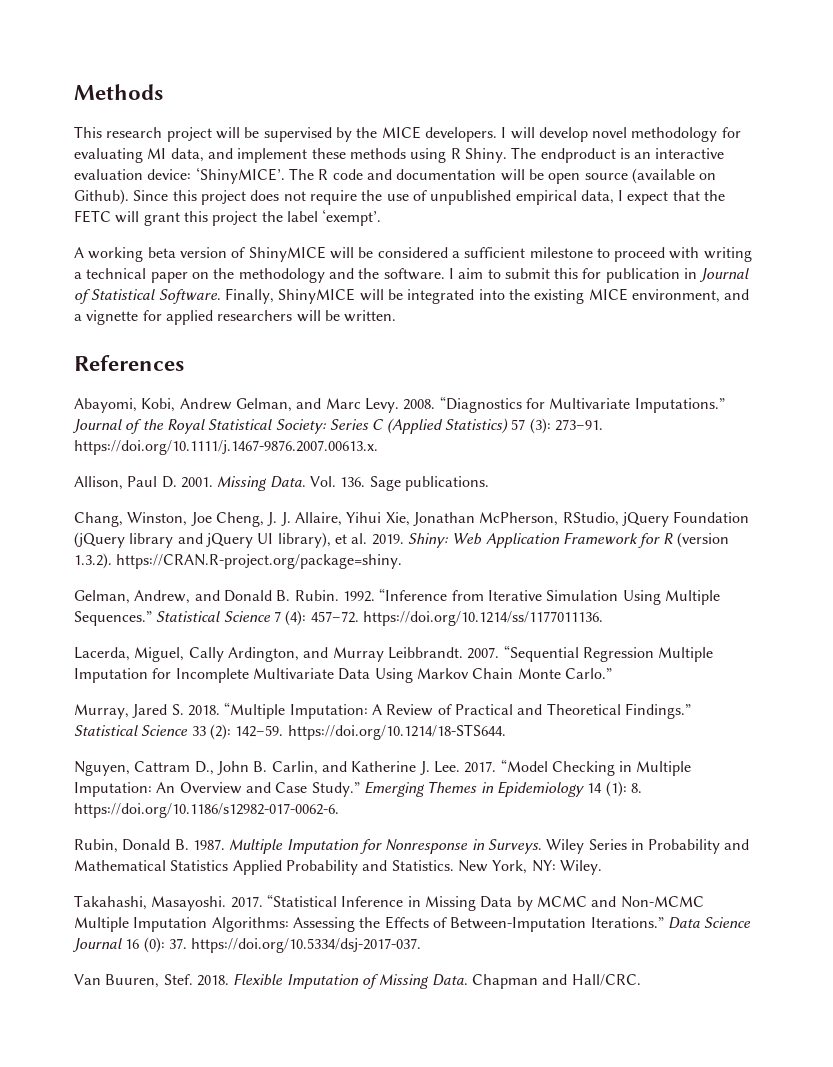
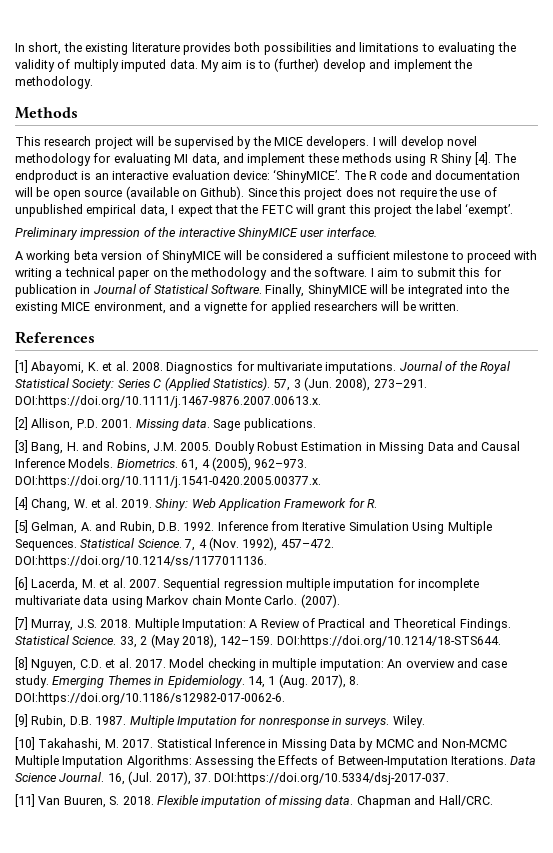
+ In short, the existing literature provides both possibilities and limitations to evaluating the validity of multiply imputed data. My aim is to (further) develop and implement the methodology.
- I will develop novel methodology for evaluating MI data, and implement these methods using R Shiny.
+ I will develop novel methodology for evaluating MI data, and implement these methods using R Shiny [4].
+ Preliminary impression of the interactive ShinyMICE user interface.
- Abayomi, Kobi, Andrew Gelman, and Marc Levy. 2008. “Diagnostics for Multivariate Imputations.”
+ [1] Abayomi, K. et al. 2008. Diagnostics for multivariate imputations.
- Journal of the Royal Statistical Society: Series C (Applied Statistics) 57 (3): 273–91. https://doi.org/10.1111/j.1467-9876.2007.00613.x.
- Allison, Paul D. 2001. Missing Data. Vol. 136. Sage publications.
- Chang, Winston, Joe Cheng, J. J. Allaire, Yihui Xie, Jonathan McPherson, RStudio, jQuery Foundation (jQuery library and jQuery UI library), et al. 2019.
+ Journal of the Royal Statistical Society: Series C (Applied Statistics). 57, 3 (Jun. 2008), 273–291. DOI:https://doi.org/10.1111/j.1467-9876.2007.00613.x.
+ [2] Allison, P.D. 2001. Missing data. Sage publications.
+ [3] Bang, H. and Robins, J.M. 2005. Doubly Robust Estimation in Missing Data and Causal Inference Models. Biometrics. 61, 4 (2005), 962–973. DOI:https://doi.org/10.1111/j.1541-0420.2005.00377.x.
+ [4] Chang, W. et al. 2019.
- Shiny: Web Application Framework for R (version 1.3.2). https://CRAN.R-project.org/package=shiny.
- Gelman, Andrew, and Donald B. Rubin. 1992. “Inference from Iterative Simulation Using Multiple Sequences.” Statistical Science 7 (4): 457–72. https://doi.org/10.1214/ss/1177011136.
- Lacerda, Miguel, Cally Ardington, and Murray Leibbrandt. 2007. “Sequential Regression Multiple Imputation for Incomplete Multivariate Data Using Markov Chain Monte Carlo.”
- Murray, Jared S. 2018. “Multiple Imputation: A Review of Practical and Theoretical Findings.” Statistical Science 33 (2): 142–59. https://doi.org/10.1214/18-STS644.
- Nguyen, Cattram D., John B. Carlin, and Katherine J. Lee. 2017. “Model Checking in Multiple Imputation: An Overview and Case Study.” Emerging Themes in Epidemiology 14 (1): 8. https://doi.org/10.1186/s12982-017-0062-6.
- Rubin, Donald B. 1987. Multiple Imputation for Nonresponse in Surveys. Wiley Series in Probability and Mathematical Statistics Applied Probability and Statistics. New York, NY: Wiley.
- Takahashi, Masayoshi. 2017. “Statistical Inference in Missing Data by MCMC and Non-MCMC Multiple Imputation Algorithms: Assessing the Effects of Between-Imputation Iterations.”
+ Shiny: Web Application Framework for R.
+ [5] Gelman, A. and Rubin, D.B. 1992. Inference from Iterative Simulation Using Multiple Sequences. Statistical Science. 7, 4 (Nov. 1992), 457–472. DOI:https://doi.org/10.1214/ss/1177011136.
+ [6] Lacerda, M. et al. 2007. Sequential regression multiple imputation for incomplete multivariate data using Markov chain Monte Carlo. (2007).
+ [7] Murray, J.S. 2018. Multiple Imputation: A Review of Practical and Theoretical Findings. Statistical Science. 33, 2 (May 2018), 142–159. DOI:https://doi.org/10.1214/18-STS644.
+ [8] Nguyen, C.D. et al. 2017. Model checking in multiple imputation: An overview and case study. Emerging Themes in Epidemiology. 14, 1 (Aug. 2017), 8. DOI:https://doi.org/10.1186/s12982-017-0062-6.
+ [9] Rubin, D.B. 1987. Multiple Imputation for nonresponse in surveys. Wiley.
+ [10] Takahashi, M. 2017. Statistical Inference in Missing Data by MCMC and Non-MCMC Multiple Imputation Algorithms: Assessing the Effects of Between-Imputation Iterations.
- Data Science Journal 16 (0): 37. https://doi.org/10.5334/dsj-2017-037.
- Van Buuren, Stef. 2018.
+ Data Science Journal. 16, (Jul. 2017), 37. DOI:https://doi.org/10.5334/dsj-2017-037.
+ [11] Van Buuren, S. 2018.
- Flexible Imputation of Missing Data.
+ Flexible imputation of missing data.

